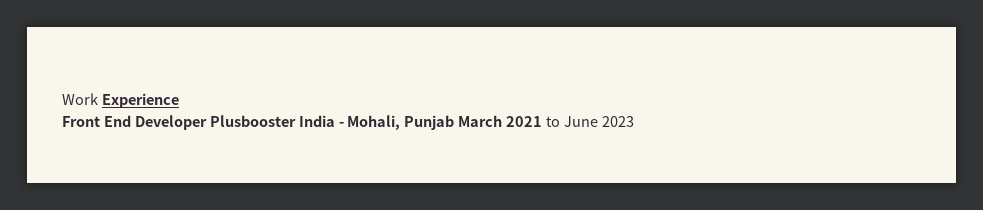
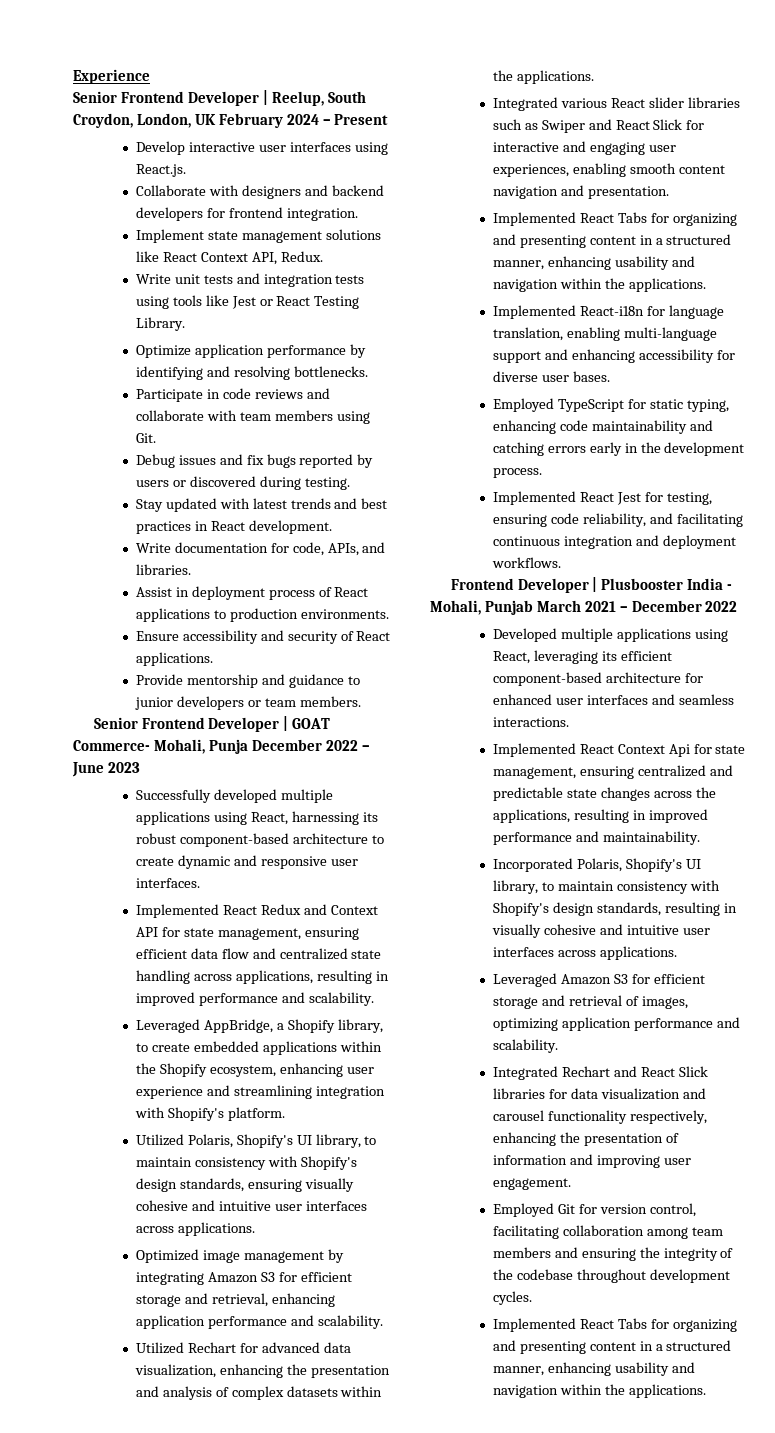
- Work Experience
+ Experience
- Front End Developer Plusbooster India - Mohali, Punjab March 2021 to June 2023
+ Senior Frontend Developer | Reelup, South Croydon, London, UK February 2024 – Present
+ Develop interactive user interfaces using React.js.
+ Collaborate with designers and backend developers for frontend integration.
+ Implement state management solutions like React Context API, Redux.
+ Write unit tests and integration tests using tools like Jest or React Testing Library.
+ Optimize application performance by identifying and resolving bottlenecks.
+ Participate in code reviews and collaborate with team members using Git.
+ Debug issues and fix bugs reported by users or discovered during testing.
+ Stay updated with latest trends and best practices in React development.
+ Write documentation for code, APIs, and libraries.
+ Assist in deployment process of React applications to production environments.
+ Ensure accessibility and security of React applications.
+ Provide mentorship and guidance to junior developers or team members.
+ Senior Frontend Developer | GOAT Commerce- Mohali, Punja December 2022 – June 2023
+ Successfully developed multiple applications using React, harnessing its robust component-based architecture to create dynamic and responsive user interfaces.
+ Implemented React Redux and Context API for state management, ensuring efficient data flow and centralized state handling across applications, resulting in improved performance and scalability.
+ Leveraged AppBridge, a Shopify library, to create embedded applications within the Shopify ecosystem, enhancing user experience and streamlining integration with Shopify's platform.
+ Utilized Polaris, Shopify's UI library, to maintain consistency with Shopify's design standards, ensuring visually cohesive and intuitive user interfaces across applications.
+ Optimized image management by integrating Amazon S3 for efficient storage and retrieval, enhancing application performance and scalability.
+ Utilized Rechart for advanced data visualization, enhancing the presentation and analysis of complex datasets within the applications.
+ Integrated various React slider libraries such as Swiper and React Slick for interactive and engaging user experiences, enabling smooth content navigation and presentation.
+ Implemented React Tabs for organizing and presenting content in a structured manner, enhancing usability and navigation within the applications.
+ Implemented React-i18n for language translation, enabling multi-language support and enhancing accessibility for diverse user bases.
+ Employed TypeScript for static typing, enhancing code maintainability and catching errors early in the development process.
+ Implemented React Jest for testing, ensuring code reliability, and facilitating continuous integration and deployment workflows.
+ Frontend Developer | Plusbooster India - Mohali, Punjab March 2021 – December 2022
+ Developed multiple applications using React, leveraging its efficient component-based architecture for enhanced user interfaces and seamless interactions.
+ Implemented React Context Api for state management, ensuring centralized and predictable state changes across the applications, resulting in improved performance and maintainability.
+ Incorporated Polaris, Shopify's UI library, to maintain consistency with Shopify's design standards, resulting in visually cohesive and intuitive user interfaces across applications.
+ Leveraged Amazon S3 for efficient storage and retrieval of images, optimizing application performance and scalability.
+ Integrated Rechart and React Slick libraries for data visualization and carousel functionality respectively, enhancing the presentation of information and improving user engagement.
+ Employed Git for version control, facilitating collaboration among team members and ensuring the integrity of the codebase throughout development cycles.
+ Implemented React Tabs for organizing and presenting content in a structured manner, enhancing usability and navigation within the applications.

